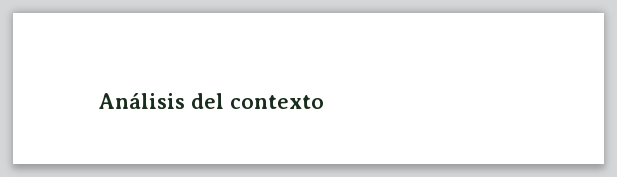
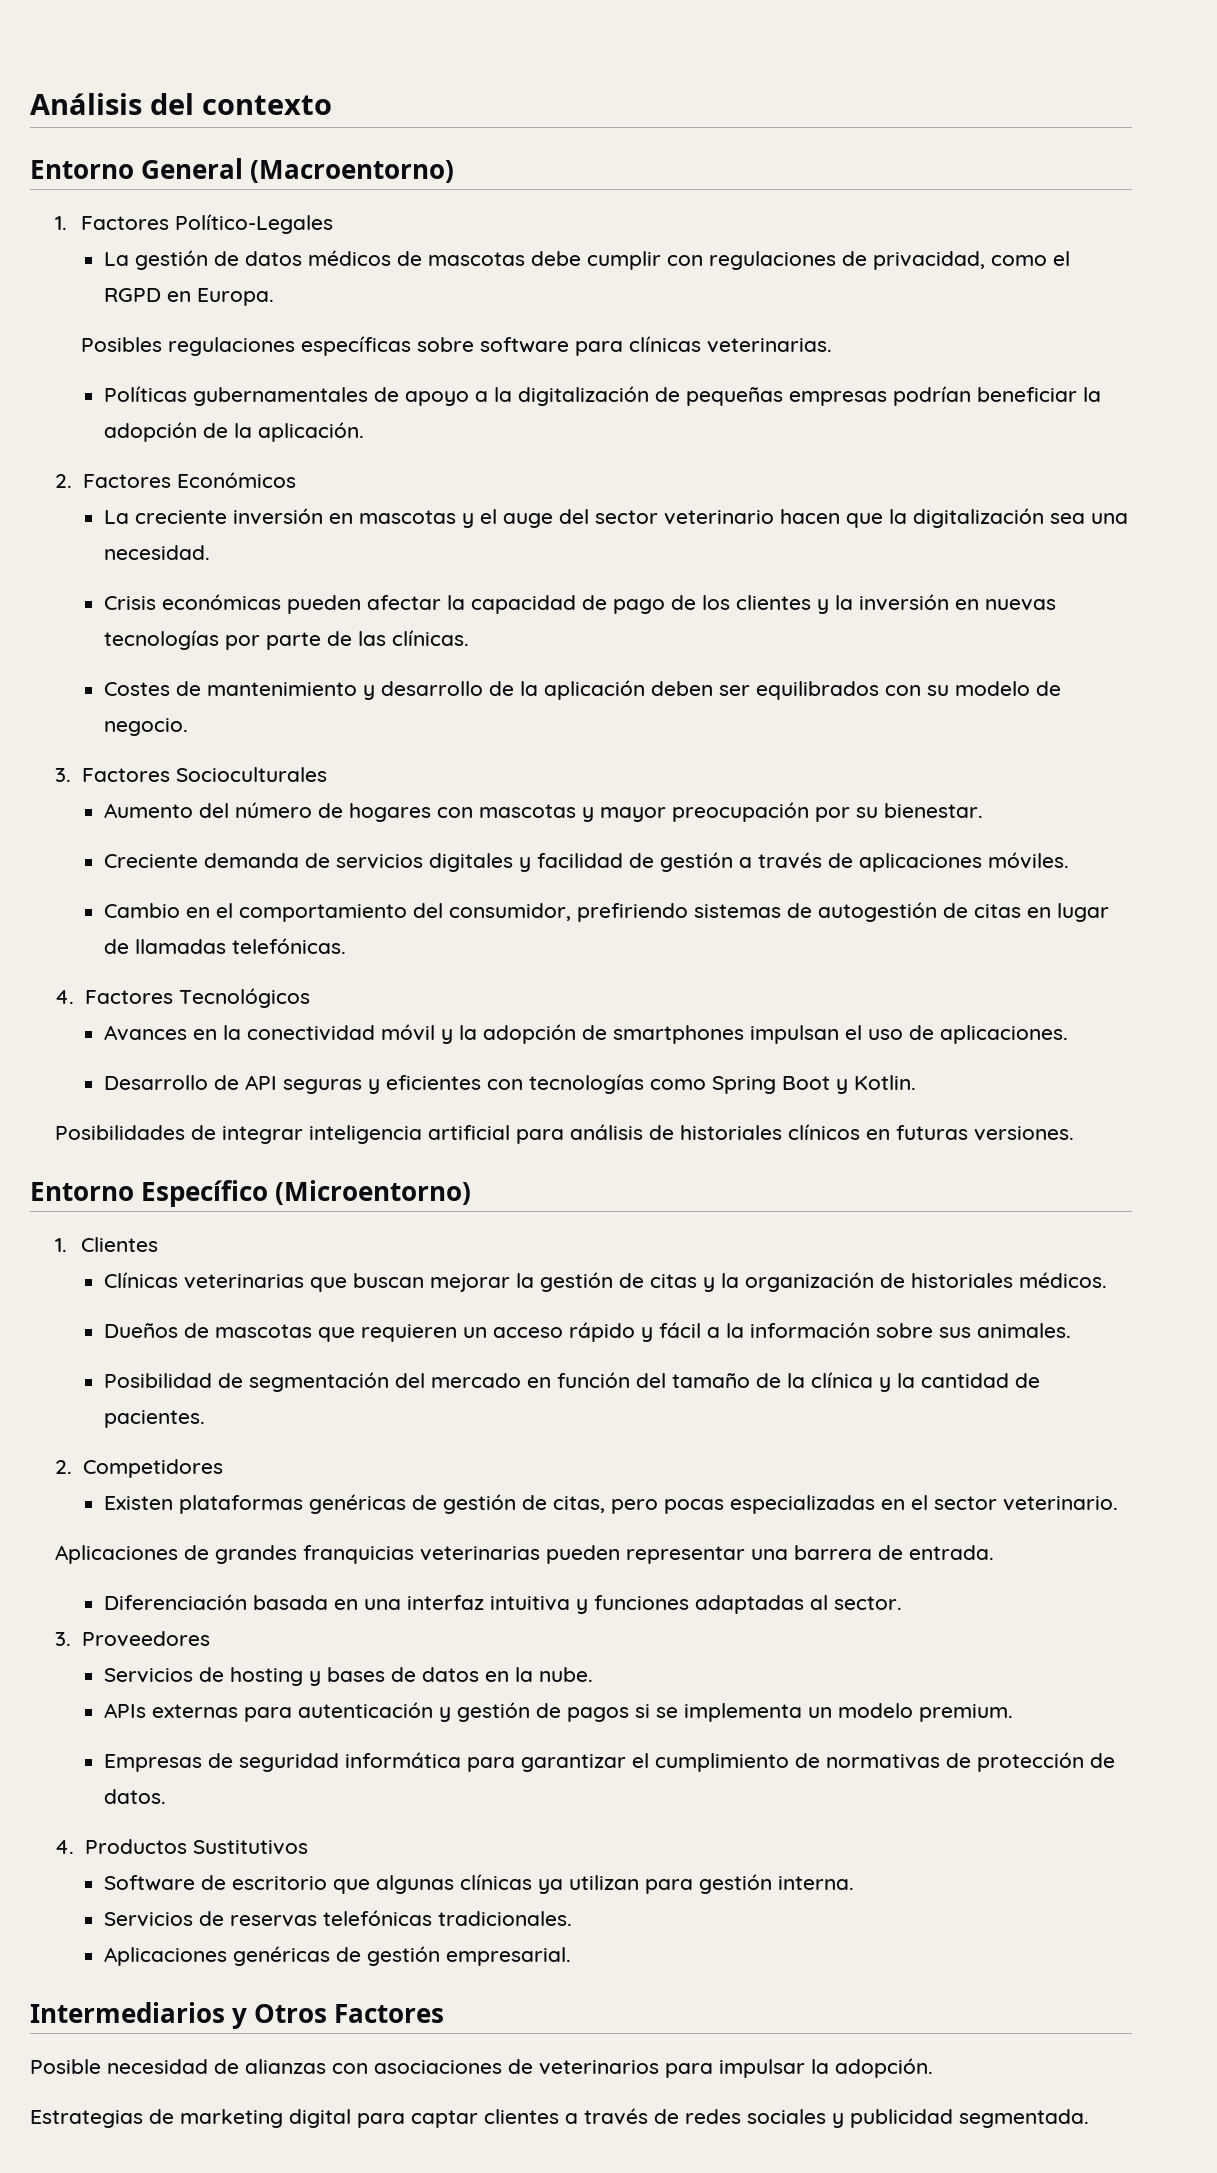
+ Entorno General (Macroentorno)
+ 1. Factores Político-Legales
+ La gestión de datos médicos de mascotas debe cumplir con regulaciones de privacidad, como el RGPD en Europa.
+ Posibles regulaciones específicas sobre software para clínicas veterinarias.
+ Políticas gubernamentales de apoyo a la digitalización de pequeñas empresas podrían beneficiar la adopción de la aplicación.
+ 2. Factores Económicos
+ La creciente inversión en mascotas y el auge del sector veterinario hacen que la digitalización sea una necesidad.
+ Crisis económicas pueden afectar la capacidad de pago de los clientes y la inversión en nuevas tecnologías por parte de las clínicas.
+ Costes de mantenimiento y desarrollo de la aplicación deben ser equilibrados con su modelo de negocio.
+ 3. Factores Socioculturales
+ Aumento del número de hogares con mascotas y mayor preocupación por su bienestar.
+ Creciente demanda de servicios digitales y facilidad de gestión a través de aplicaciones móviles.
+ Cambio en el comportamiento del consumidor, prefiriendo sistemas de autogestión de citas en lugar de llamadas telefónicas.
+ 4. Factores Tecnológicos
+ Avances en la conectividad móvil y la adopción de smartphones impulsan el uso de aplicaciones.
+ Desarrollo de API seguras y eficientes con tecnologías como Spring Boot y Kotlin.
+ Posibilidades de integrar inteligencia artificial para análisis de historiales clínicos en futuras versiones.
+ Entorno Específico (Microentorno)
+ 1. Clientes
+ Clínicas veterinarias que buscan mejorar la gestión de citas y la organización de historiales médicos.
+ Dueños de mascotas que requieren un acceso rápido y fácil a la información sobre sus animales.
+ Posibilidad de segmentación del mercado en función del tamaño de la clínica y la cantidad de pacientes.
+ 2. Competidores
+ Existen plataformas genéricas de gestión de citas, pero pocas especializadas en el sector veterinario.
+ Aplicaciones de grandes franquicias veterinarias pueden representar una barrera de entrada.
+ Diferenciación basada en una interfaz intuitiva y funciones adaptadas al sector.
+ 3. Proveedores
+ Servicios de hosting y bases de datos en la nube.
+ APIs externas para autenticación y gestión de pagos si se implementa un modelo premium.
+ Empresas de seguridad informática para garantizar el cumplimiento de normativas de protección de datos.
+ 4. Productos Sustitutivos
+ Software de escritorio que algunas clínicas ya utilizan para gestión interna.
+ Servicios de reservas telefónicas tradicionales.
+ Aplicaciones genéricas de gestión empresarial.
+ Intermediarios y Otros Factores
+ Posible necesidad de alianzas con asociaciones de veterinarios para impulsar la adopción.
+ Estrategias de marketing digital para captar clientes a través de redes sociales y publicidad segmentada.

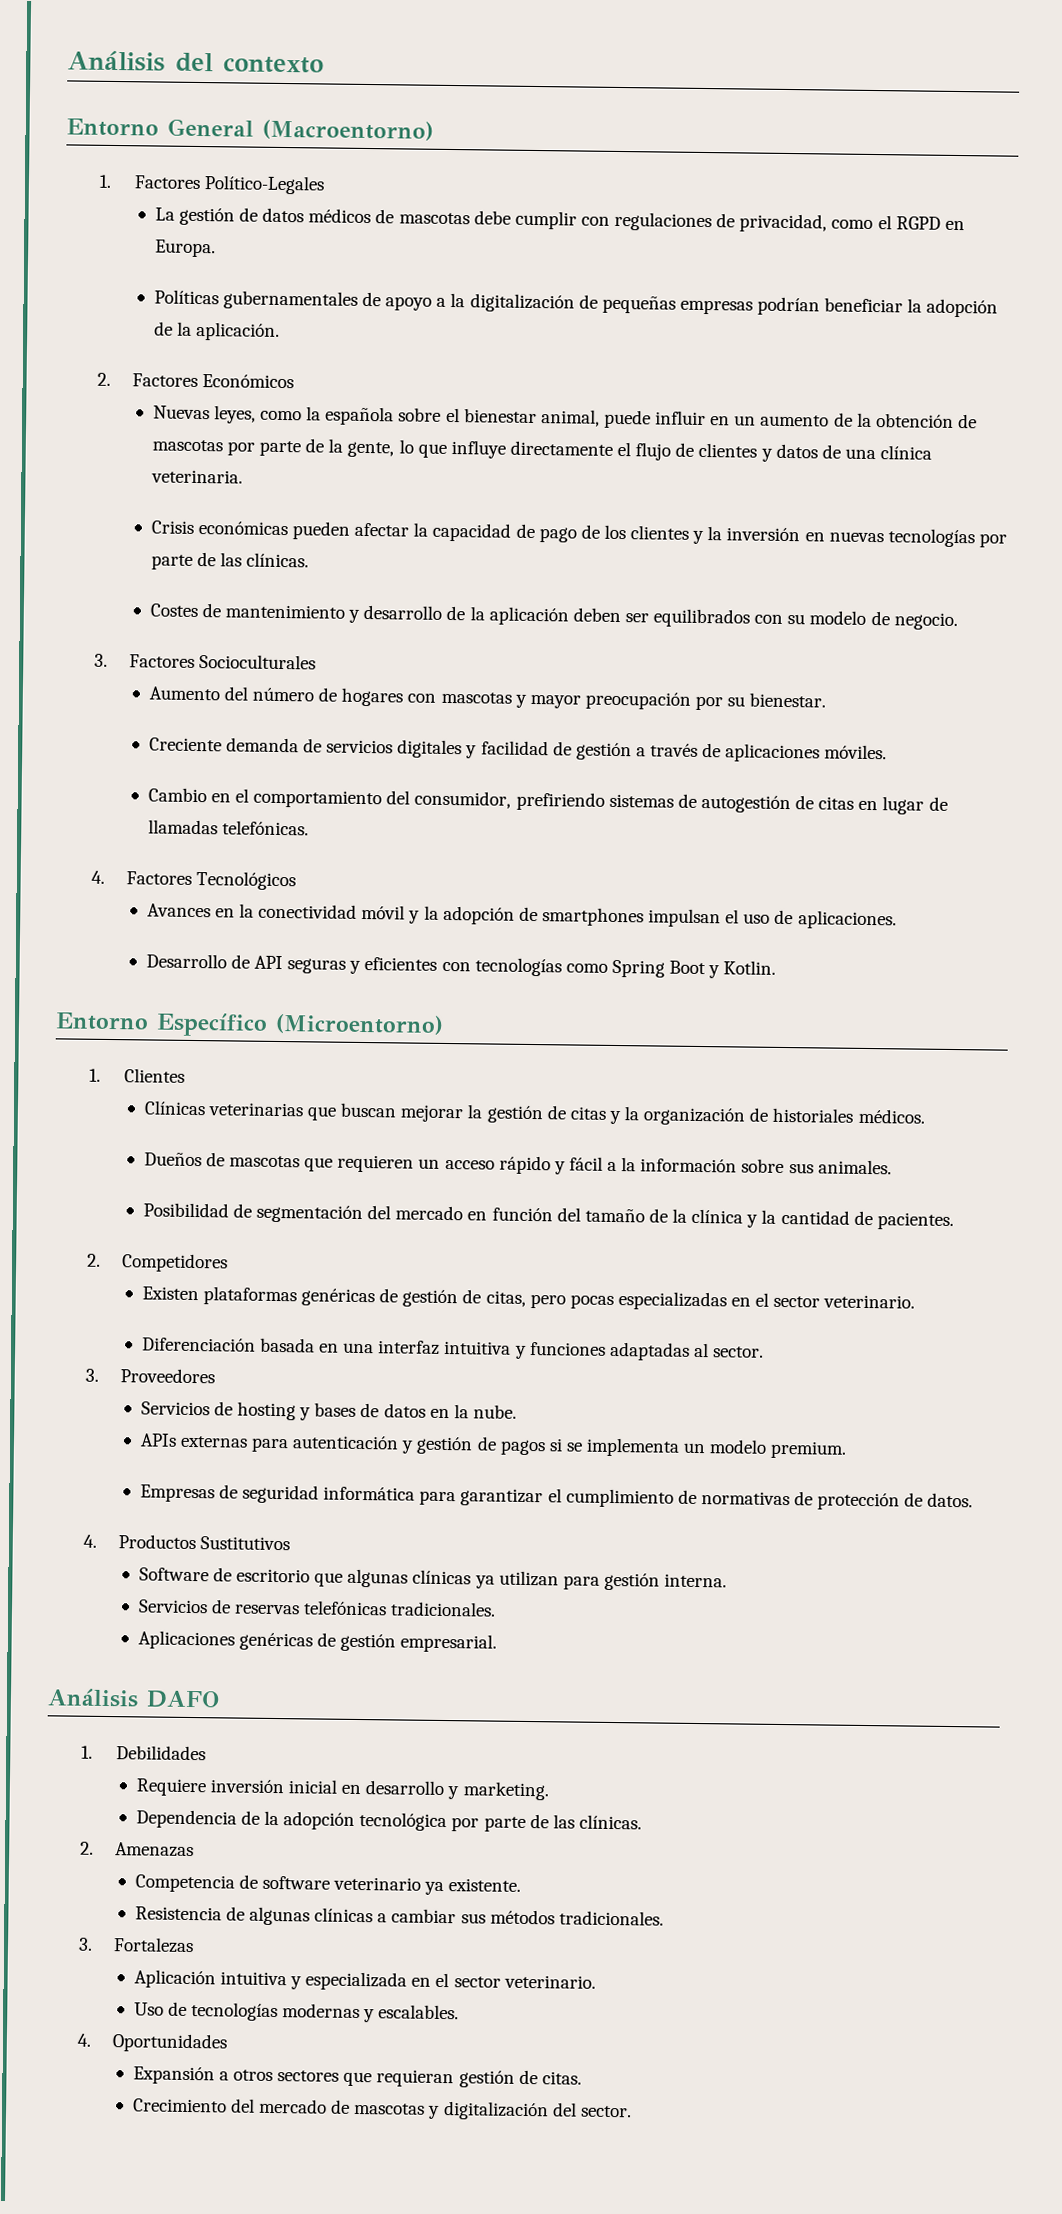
- Posibles regulaciones específicas sobre software para clínicas veterinarias.
- La creciente inversión en mascotas y el auge del sector veterinario hacen que la digitalización sea una necesidad.
+ Nuevas leyes, como la española sobre el bienestar animal, puede influir en un aumento de la obtención de mascotas por parte de la gente, lo que influye directamente el flujo de clientes y datos de una clínica veterinaria.
- Posibilidades de integrar inteligencia artificial para análisis de historiales clínicos en futuras versiones.
- Aplicaciones de grandes franquicias veterinarias pueden representar una barrera de entrada.
- Intermediarios y Otros Factores
- Posible necesidad de alianzas con asociaciones de veterinarios para impulsar la adopción.
- Estrategias de marketing digital para captar clientes a través de redes sociales y publicidad segmentada.
+ Análisis DAFO
+ 1. Debilidades
+ Requiere inversión inicial en desarrollo y marketing.
+ Dependencia de la adopción tecnológica por parte de las clínicas.
+ 2. Amenazas
+ Competencia de software veterinario ya existente.
+ Resistencia de algunas clínicas a cambiar sus métodos tradicionales.
+ 3. Fortalezas
+ Aplicación intuitiva y especializada en el sector veterinario.
+ Uso de tecnologías modernas y escalables.
+ 4. Oportunidades
+ Expansión a otros sectores que requieran gestión de citas.
+ Crecimiento del mercado de mascotas y digitalización del sector.

